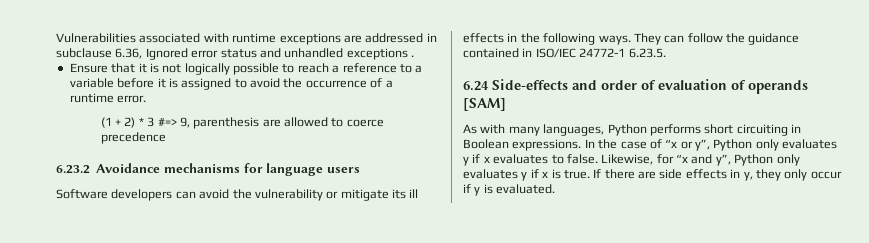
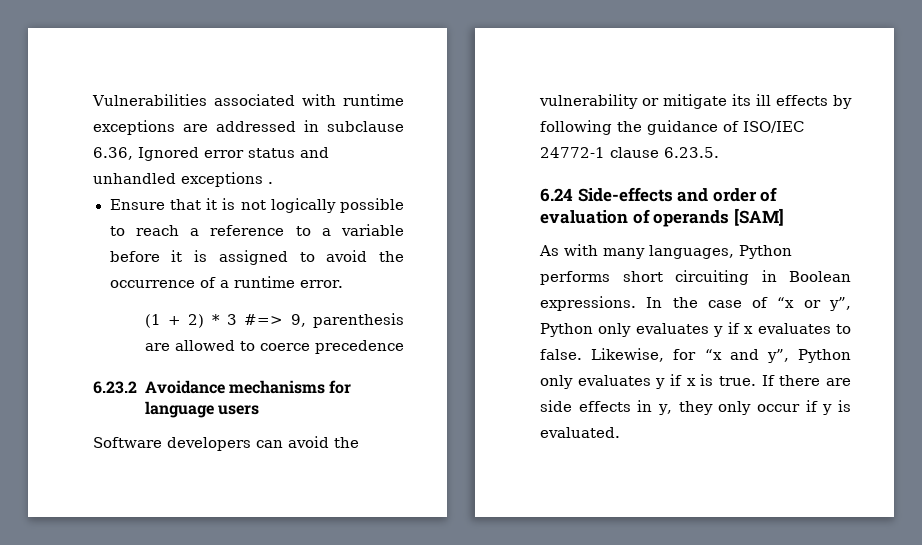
- Software developers can avoid the vulnerability or mitigate its ill effects in the following ways. They can follow the guidance contained in ISO/IEC 24772-1 6.23.5.
+ Software developers can avoid the vulnerability or mitigate its ill effects by following the guidance of ISO/IEC 24772-1 clause 6.23.5.

